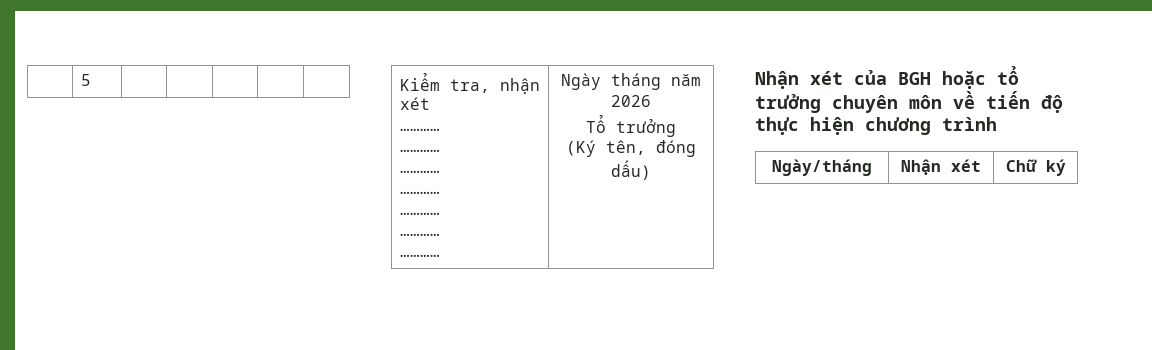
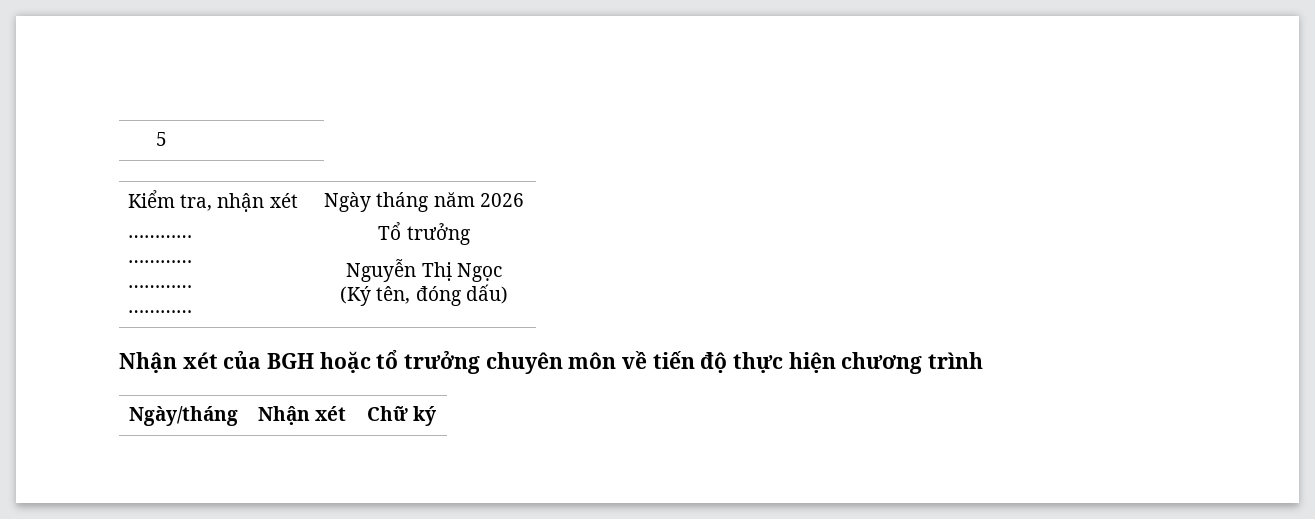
  Kiểm tra, nhận xét
- …………
- …………
- …………
  …………
  …………
  …………
  ………… | Ngày tháng năm 2026
  Tổ trưởng
+ Nguyễn Thị Ngọc

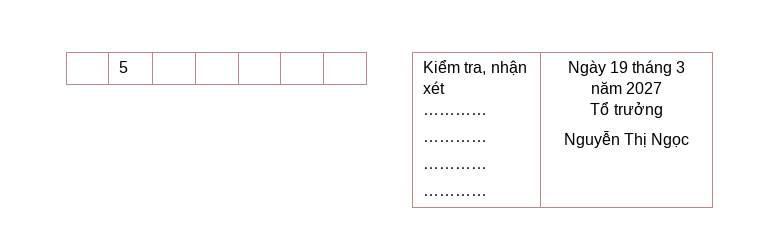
  Kiểm tra, nhận xét
  …………
  …………
  …………
- ………… | Ngày tháng năm 2026
+ ………… | Ngày 19 tháng 3 năm 2027
  Tổ trưởng
  Nguyễn Thị Ngọc
- (Ký tên, đóng dấu)
- Nhận xét của BGH hoặc tổ trưởng chuyên môn về tiến độ thực hiện chương trình
- Ngày/tháng | Nhận xét | Chữ ký

